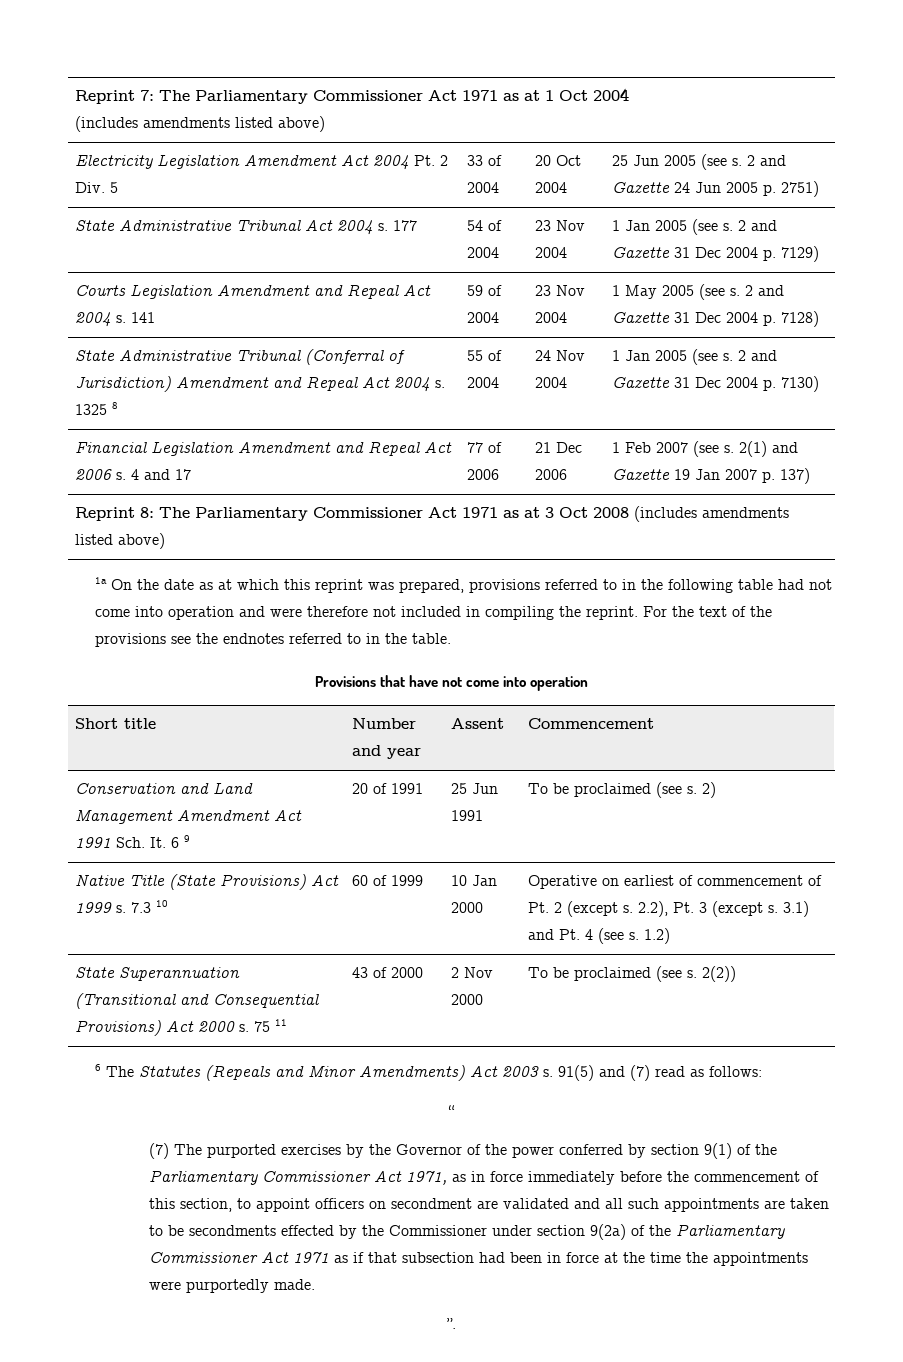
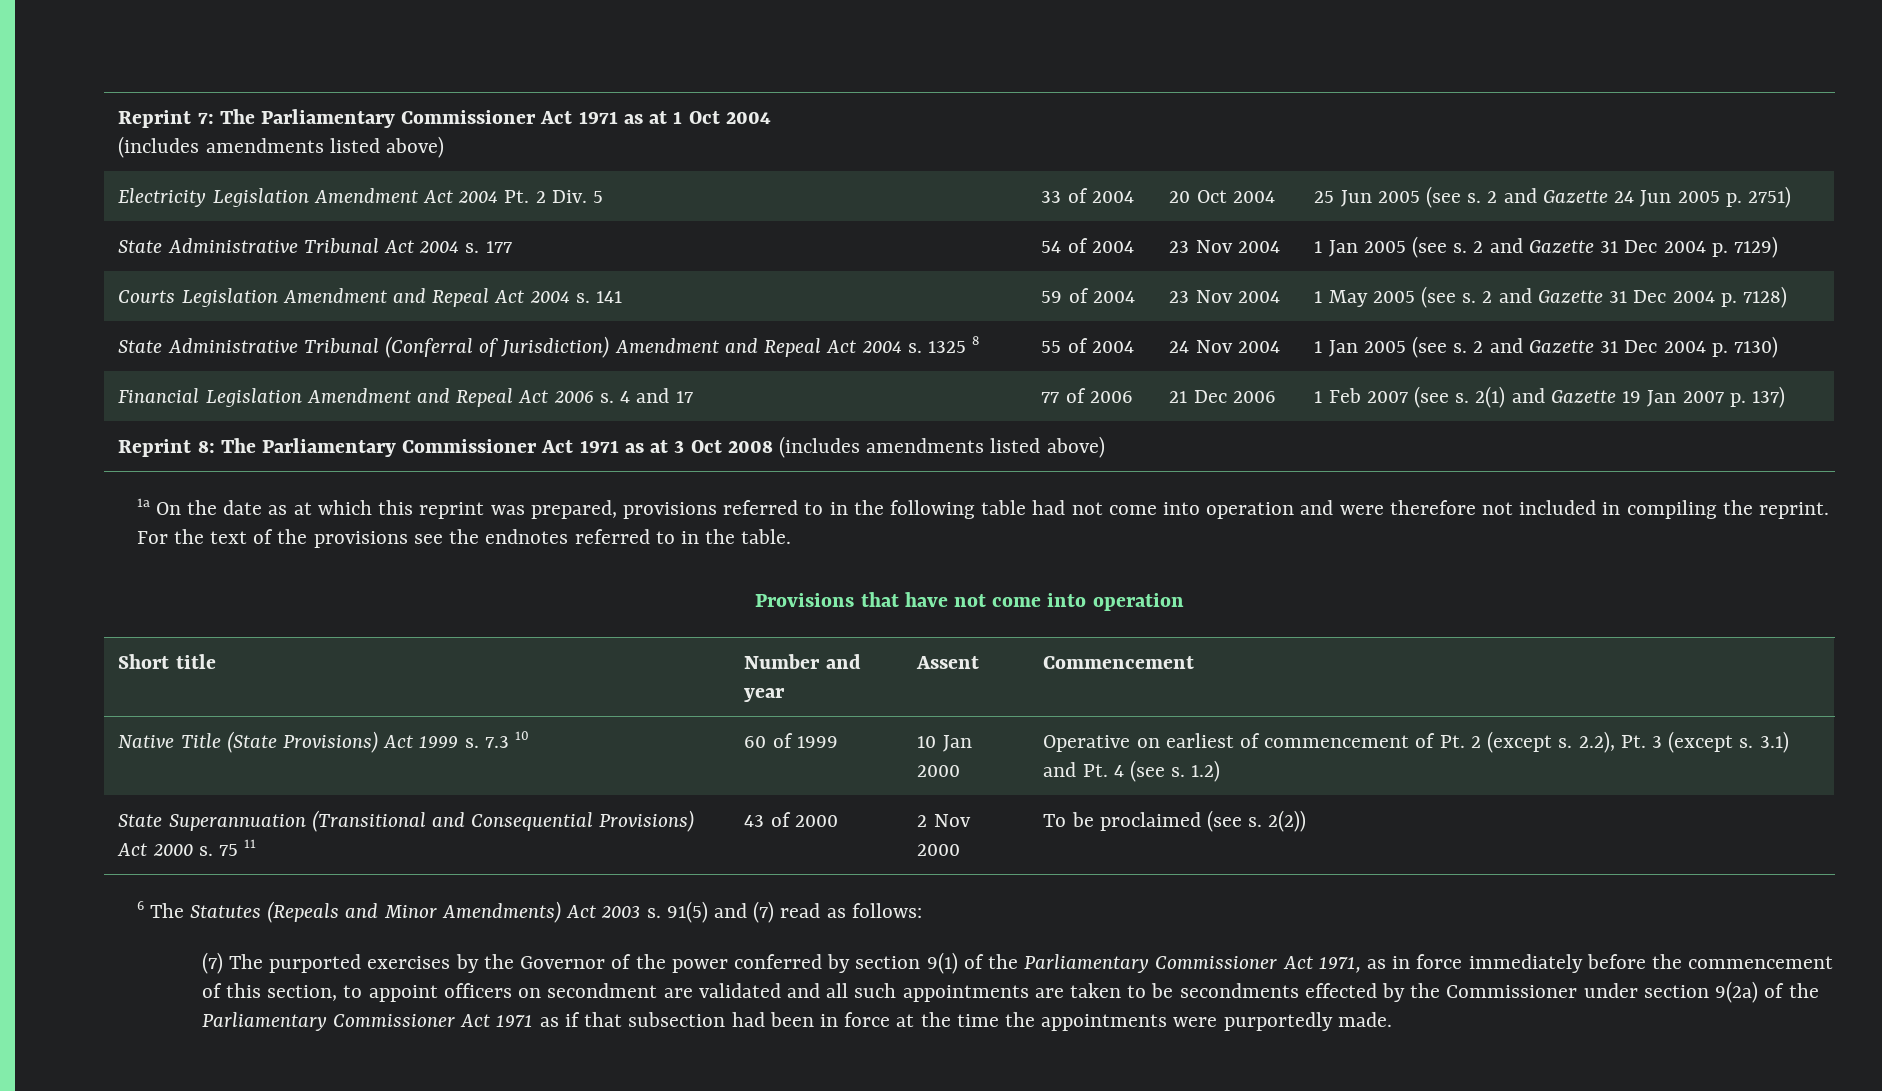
- Conservation and Land Management Amendment Act 1991 Sch. It. 6 9 | 20 of 1991 | 25 Jun 1991 | To be proclaimed (see s. 2)
- “
- ”.

